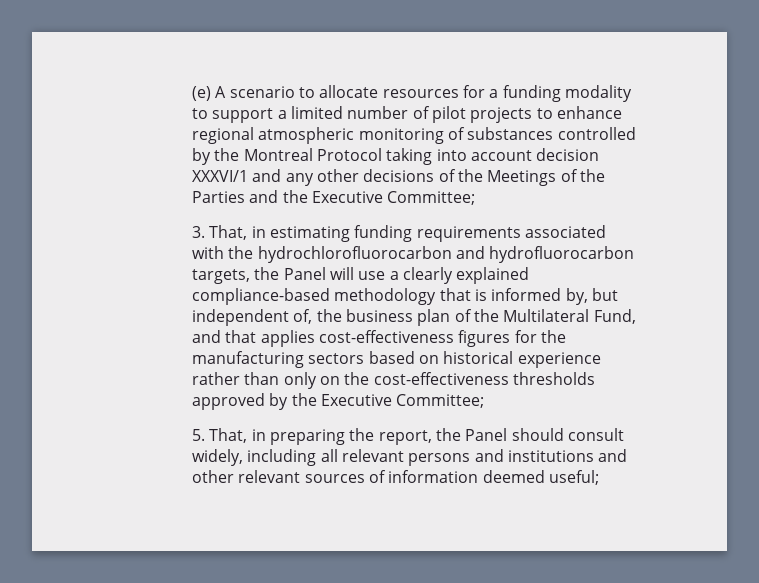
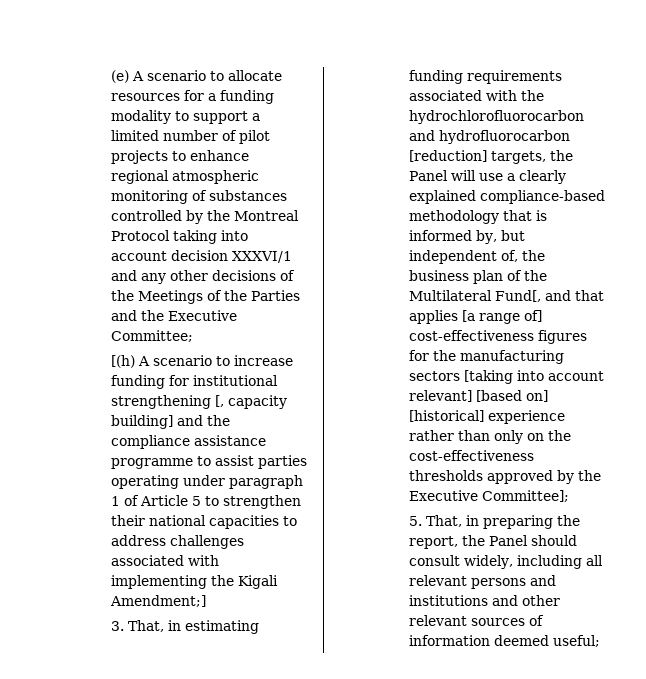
+ [(h) A scenario to increase funding for institutional strengthening [, capacity building] and the compliance assistance programme to assist parties operating under paragraph 1 of Article 5 to strengthen their national capacities to address challenges associated with implementing the Kigali Amendment;]
- 3. That, in estimating funding requirements associated with the hydrochlorofluorocarbon and hydrofluorocarbon targets, the Panel will use a clearly explained compliance-based methodology that is informed by, but independent of, the business plan of the Multilateral Fund, and that applies cost-effectiveness figures for the manufacturing sectors based on historical experience rather than only on the cost-effectiveness thresholds approved by the Executive Committee;
+ 3. That, in estimating funding requirements associated with the hydrochlorofluorocarbon and hydrofluorocarbon [reduction] targets, the Panel will use a clearly explained compliance-based methodology that is informed by, but independent of, the business plan of the Multilateral Fund[, and that applies [a range of] cost-effectiveness figures for the manufacturing sectors [taking into account relevant] [based on] [historical] experience rather than only on the cost-effectiveness thresholds approved by the Executive Committee];

